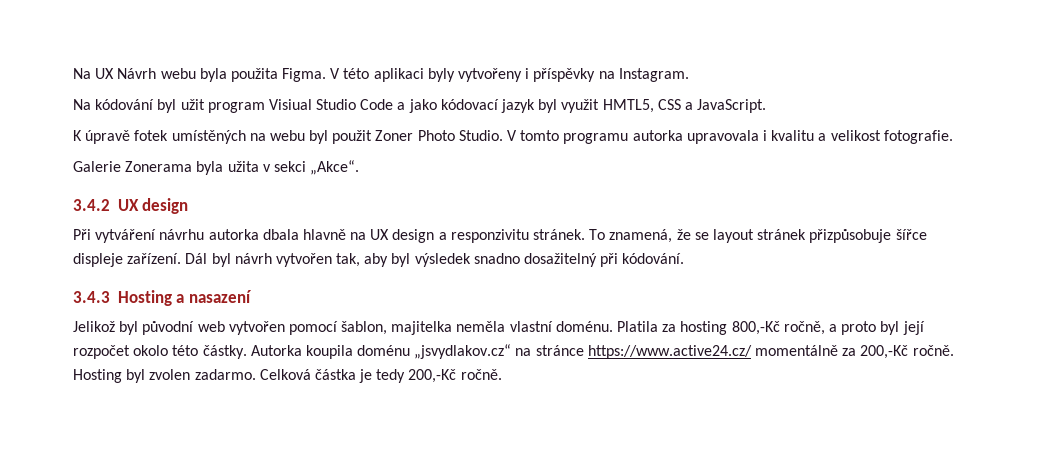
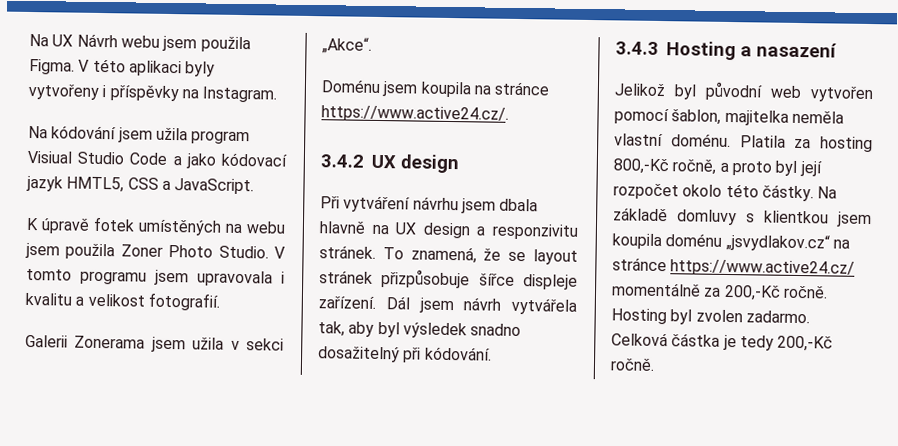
- Na UX Návrh webu byla použita Figma.
+ Na UX Návrh webu jsem použila Figma.
- Na kódování byl užit program Visiual Studio Code a jako kódovací jazyk byl využit HMTL5, CSS a JavaScript.
+ Na kódování jsem užila program Visiual Studio Code a jako kódovací jazyk HMTL5, CSS a JavaScript.
- K úpravě fotek umístěných na webu byl použit Zoner Photo Studio.
+ K úpravě fotek umístěných na webu jsem použila Zoner Photo Studio.
- V tomto programu autorka upravovala i kvalitu a velikost fotografie.
- Galerie Zonerama byla užita v sekci „Akce“.
+ V tomto programu jsem upravovala i kvalitu a velikost fotografií.
+ Galerii Zonerama jsem užila v sekci „Akce“.
+ Doménu jsem koupila na stránce https://www.active24.cz/.
- Při vytváření návrhu autorka dbala hlavně na UX design a responzivitu stránek.
+ Při vytváření návrhu jsem dbala hlavně na UX design a responzivitu stránek.
- Dál byl návrh vytvořen tak, aby byl výsledek snadno dosažitelný při kódování.
+ Dál jsem návrh vytvářela tak, aby byl výsledek snadno dosažitelný při kódování.
- Autorka koupila doménu „jsvydlakov.cz“ na stránce https://www.active24.cz/ momentálně za 200,-Kč ročně.
+ Na základě domluvy s klientkou jsem koupila doménu „jsvydlakov.cz“ na stránce https://www.active24.cz/ momentálně za 200,-Kč ročně.

